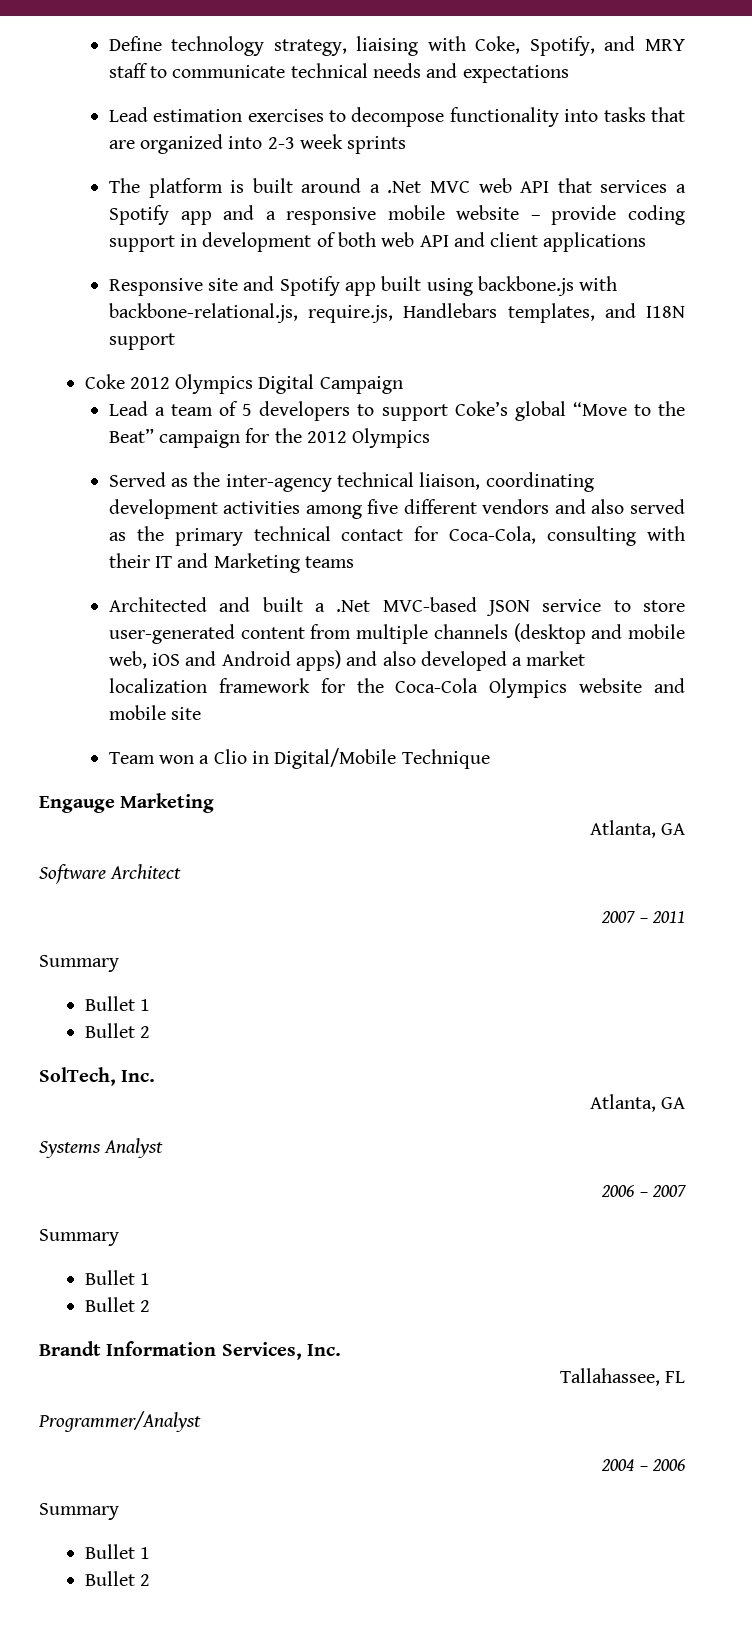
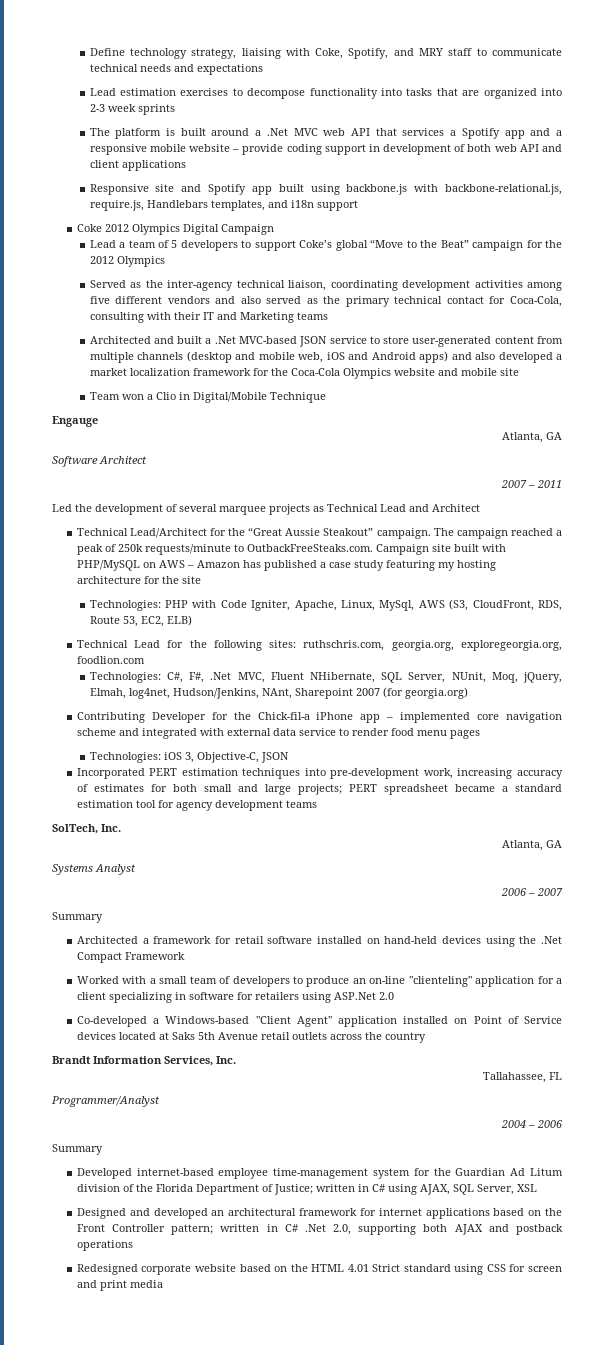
- Responsive site and Spotify app built using backbone.js with backbone-relational.js, require.js, Handlebars templates, and I18N support
+ Responsive site and Spotify app built using backbone.js with backbone-relational.js, require.js, Handlebars templates, and i18n support
- Engauge Marketing
+ Engauge
  2007 – 2011
- Summary
- Bullet 1
- Bullet 2
+ Led the development of several marquee projects as Technical Lead and Architect
+ Technical Lead/Architect for the “Great Aussie Steakout” campaign. The campaign reached a peak of 250k requests/minute to OutbackFreeSteaks.com. Campaign site built with PHP/MySQL on AWS – Amazon has published a case study featuring my hosting architecture for the site
+ Technologies: PHP with Code Igniter, Apache, Linux, MySql, AWS (S3, CloudFront, RDS, Route 53, EC2, ELB)
+ Technical Lead for the following sites: ruthschris.com, georgia.org, exploregeorgia.org, foodlion.com
+ Technologies: C#, F#, .Net MVC, Fluent NHibernate, SQL Server, NUnit, Moq, jQuery, Elmah, log4net, Hudson/Jenkins, NAnt, Sharepoint 2007 (for georgia.org)
+ Contributing Developer for the Chick-fil-a iPhone app – implemented core navigation scheme and integrated with external data service to render food menu pages
+ Technologies: iOS 3, Objective-C, JSON
+ Incorporated PERT estimation techniques into pre-development work, increasing accuracy of estimates for both small and large projects; PERT spreadsheet became a standard estimation tool for agency development teams
  2006 – 2007
  Summary
- Bullet 1
- Bullet 2
+ Architected a framework for retail software installed on hand-held devices using the .Net Compact Framework
+ Worked with a small team of developers to produce an on-line "clienteling" application for a client specializing in software for retailers using ASP.Net 2.0
+ Co-developed a Windows-based "Client Agent" application installed on Point of Service devices located at Saks 5th Avenue retail outlets across the country
  2004 – 2006
  Summary
- Bullet 1
- Bullet 2
+ Developed internet-based employee time-management system for the Guardian Ad Litum division of the Florida Department of Justice; written in C# using AJAX, SQL Server, XSL
+ Designed and developed an architectural framework for internet applications based on the Front Controller pattern; written in C# .Net 2.0, supporting both AJAX and postback operations
+ Redesigned corporate website based on the HTML 4.01 Strict standard using CSS for screen and print media

